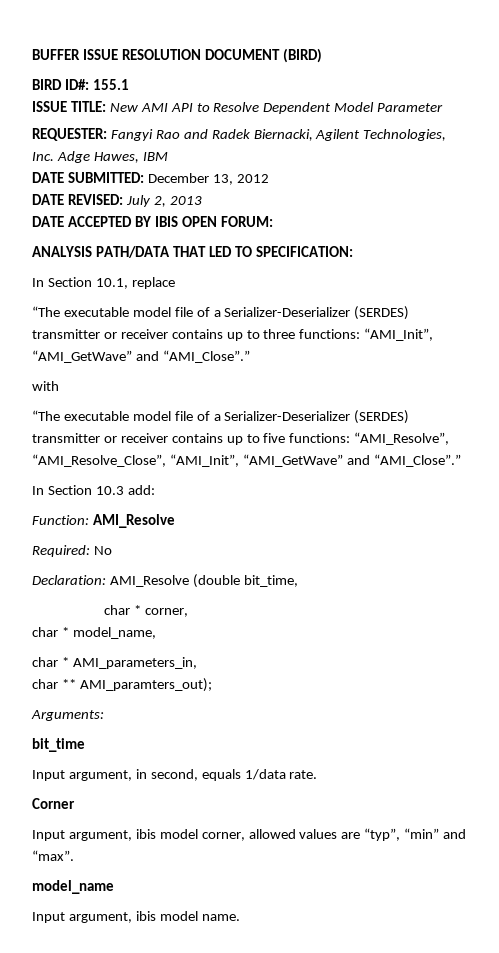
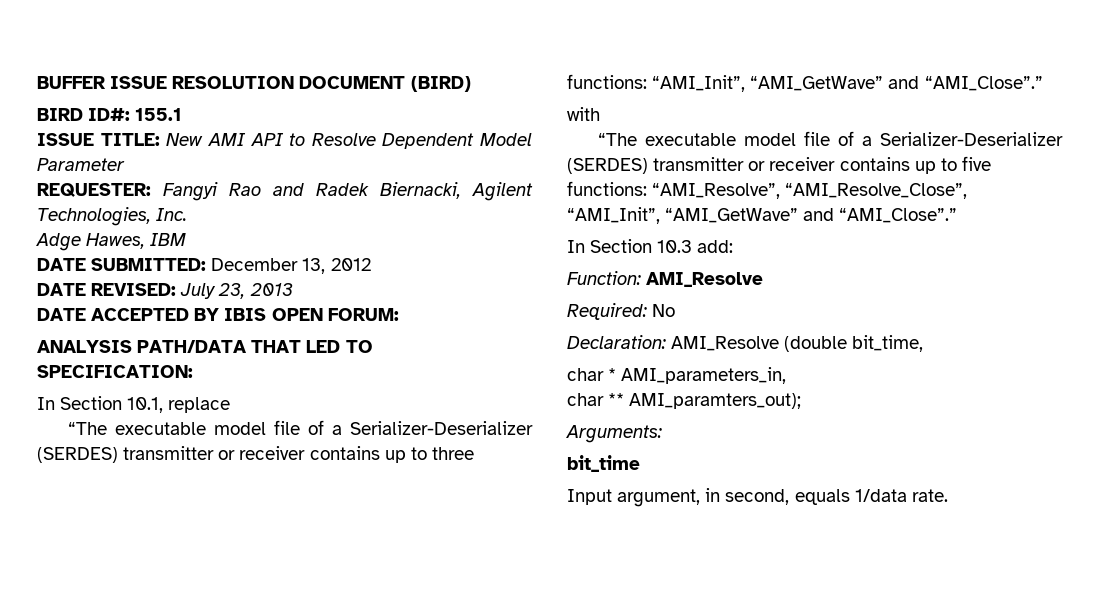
- REQUESTER: Fangyi Rao and Radek Biernacki, Agilent Technologies, Inc. Adge Hawes, IBM
+ REQUESTER: Fangyi Rao and Radek Biernacki, Agilent Technologies, Inc.
+ Adge Hawes, IBM
- DATE REVISED: July 2, 2013
+ DATE REVISED: July 23, 2013
- char * corner,
- char * model_name,
- Corner
- Input argument, ibis model corner, allowed values are “typ”, “min” and “max”.
- model_name
- Input argument, ibis model name.

